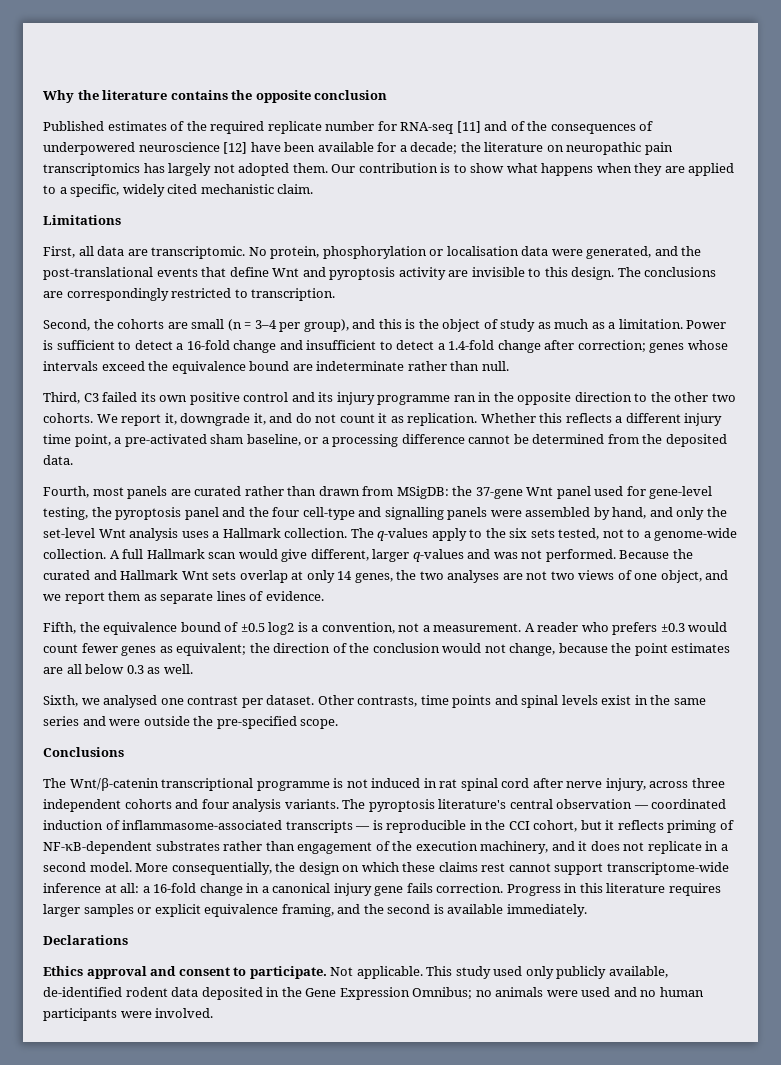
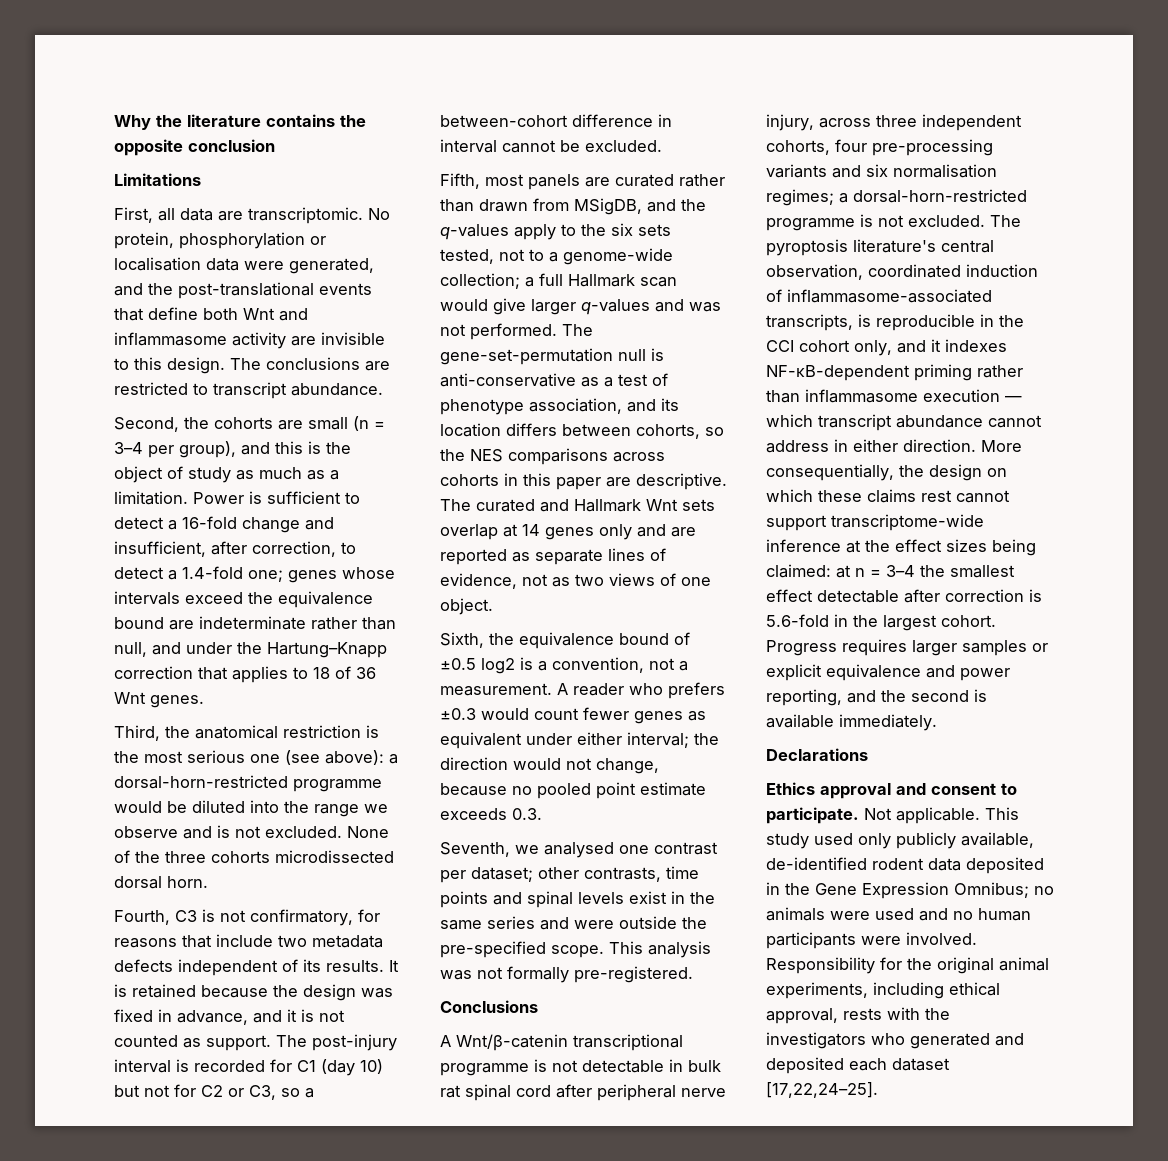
- Published estimates of the required replicate number for RNA-seq [11] and of the consequences of underpowered neuroscience [12] have been available for a decade; the literature on neuropathic pain transcriptomics has largely not adopted them. Our contribution is to show what happens when they are applied to a specific, widely cited mechanistic claim.
- No protein, phosphorylation or localisation data were generated, and the post-translational events that define Wnt and pyroptosis activity are invisible to this design.
+ No protein, phosphorylation or localisation data were generated, and the post-translational events that define both Wnt and inflammasome activity are invisible to this design.
- The conclusions are correspondingly restricted to transcription.
+ The conclusions are restricted to transcript abundance.
- Power is sufficient to detect a 16-fold change and insufficient to detect a 1.4-fold change after correction; genes whose intervals exceed the equivalence bound are indeterminate rather than null.
- Third, C3 failed its own positive control and its injury programme ran in the opposite direction to the other two cohorts. We report it, downgrade it, and do not count it as replication. Whether this reflects a different injury time point, a pre-activated sham baseline, or a processing difference cannot be determined from the deposited data.
- Fourth, most panels are curated rather than drawn from MSigDB: the 37-gene Wnt panel used for gene-level testing, the pyroptosis panel and the four cell-type and signalling panels were assembled by hand, and only the set-level Wnt analysis uses a Hallmark collection. The q-values apply to the six sets tested, not to a genome-wide collection. A full Hallmark scan would give different, larger q-values and was not performed.
+ Power is sufficient to detect a 16-fold change and insufficient, after correction, to detect a 1.4-fold one; genes whose intervals exceed the equivalence bound are indeterminate rather than null, and under the Hartung–Knapp correction that applies to 18 of 36 Wnt genes.
+ Third, the anatomical restriction is the most serious one (see above): a dorsal-horn-restricted programme would be diluted into the range we observe and is not excluded. None of the three cohorts microdissected dorsal horn.
+ Fourth, C3 is not confirmatory, for reasons that include two metadata defects independent of its results. It is retained because the design was fixed in advance, and it is not counted as support. The post-injury interval is recorded for C1 (day 10) but not for C2 or C3, so a between-cohort difference in interval cannot be excluded.
+ Fifth, most panels are curated rather than drawn from MSigDB, and the q-values apply to the six sets tested, not to a genome-wide collection; a full Hallmark scan would give larger q-values and was not performed.
- Because the curated and Hallmark Wnt sets overlap at only 14 genes, the two analyses are not two views of one object, and we report them as separate lines of evidence.
- Fifth, the equivalence bound of ±0.5 log2 is a convention, not a measurement.
+ The gene-set-permutation null is anti-conservative as a test of phenotype association, and its location differs between cohorts, so the NES comparisons across cohorts in this paper are descriptive. The curated and Hallmark Wnt sets overlap at 14 genes only and are reported as separate lines of evidence, not as two views of one object.
+ Sixth, the equivalence bound of ±0.5 log2 is a convention, not a measurement.
- A reader who prefers ±0.3 would count fewer genes as equivalent; the direction of the conclusion would not change, because the point estimates are all below 0.3 as well.
- Sixth, we analysed one contrast per dataset. Other contrasts, time points and spinal levels exist in the same series and were outside the pre-specified scope.
+ A reader who prefers ±0.3 would count fewer genes as equivalent under either interval; the direction would not change, because no pooled point estimate exceeds 0.3.
+ Seventh, we analysed one contrast per dataset; other contrasts, time points and spinal levels exist in the same series and were outside the pre-specified scope. This analysis was not formally pre-registered.
- The Wnt/β-catenin transcriptional programme is not induced in rat spinal cord after nerve injury, across three independent cohorts and four analysis variants.
+ A Wnt/β-catenin transcriptional programme is not detectable in bulk rat spinal cord after peripheral nerve injury, across three independent cohorts, four pre-processing variants and six normalisation regimes; a dorsal-horn-restricted programme is not excluded.
- The pyroptosis literature's central observation — coordinated induction of inflammasome-associated transcripts — is reproducible in the CCI cohort, but it reflects priming of NF-κB-dependent substrates rather than engagement of the execution machinery, and it does not replicate in a second model.
+ The pyroptosis literature's central observation, coordinated induction of inflammasome-associated transcripts, is reproducible in the CCI cohort only, and it indexes NF-κB-dependent priming rather than inflammasome execution — which transcript abundance cannot address in either direction.
- More consequentially, the design on which these claims rest cannot support transcriptome-wide inference at all: a 16-fold change in a canonical injury gene fails correction. Progress in this literature requires larger samples or explicit equivalence framing, and the second is available immediately.
+ More consequentially, the design on which these claims rest cannot support transcriptome-wide inference at the effect sizes being claimed: at n = 3–4 the smallest effect detectable after correction is 5.6-fold in the largest cohort. Progress requires larger samples or explicit equivalence and power reporting, and the second is available immediately.
+ Responsibility for the original animal experiments, including ethical approval, rests with the investigators who generated and deposited each dataset [17,22,24–25].

